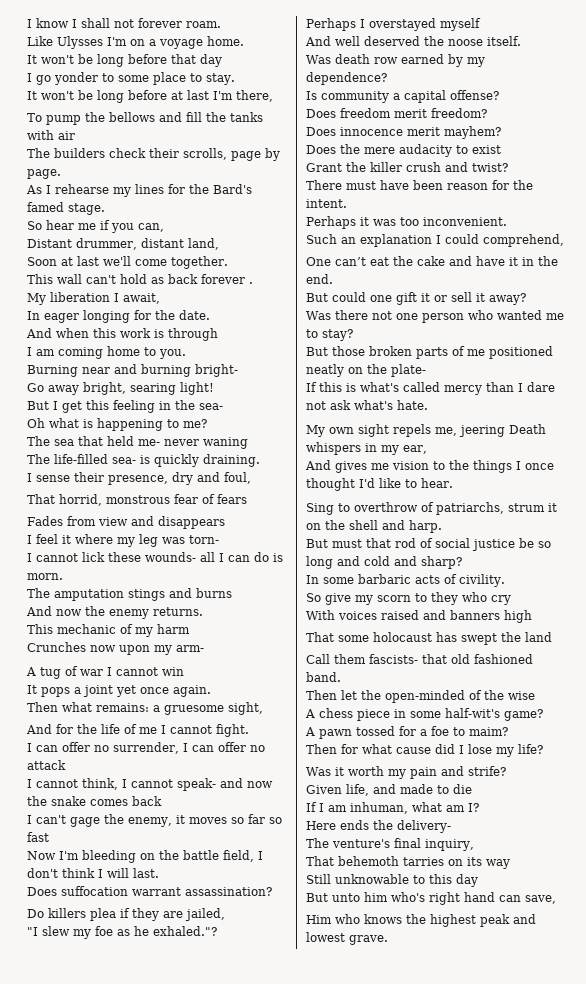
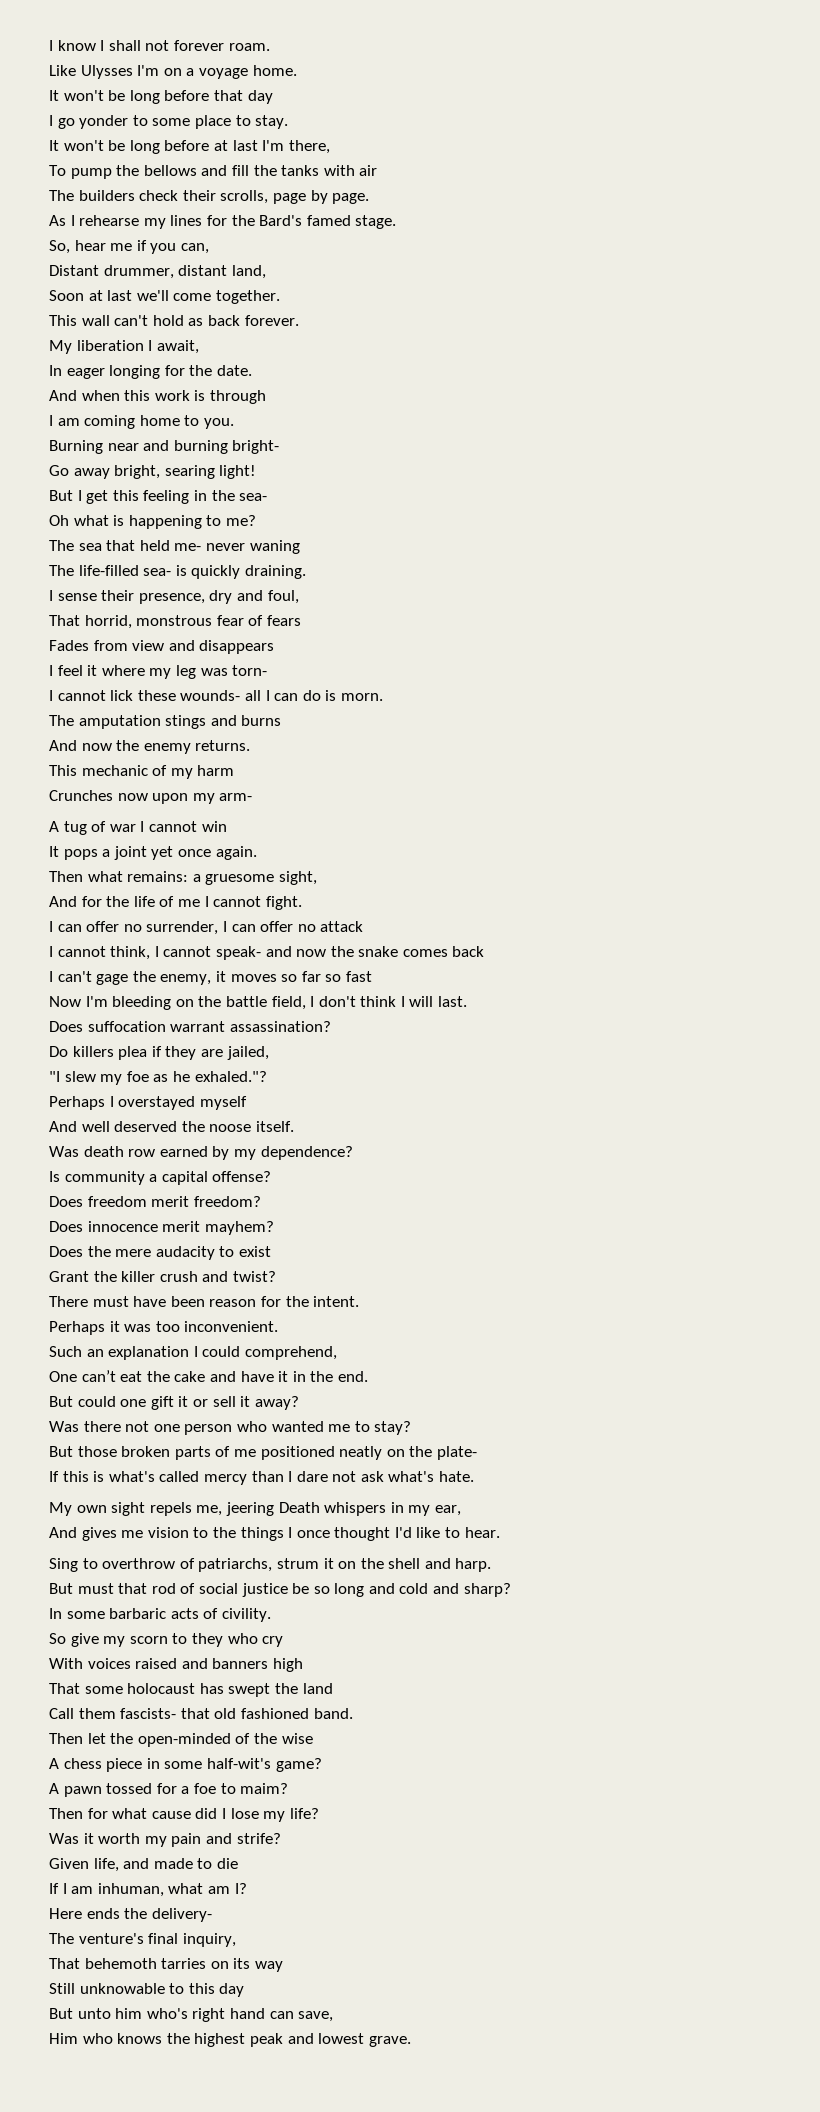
- So hear me if you can,
+ So, hear me if you can,
- This wall can't hold as back forever .
+ This wall can't hold as back forever.

